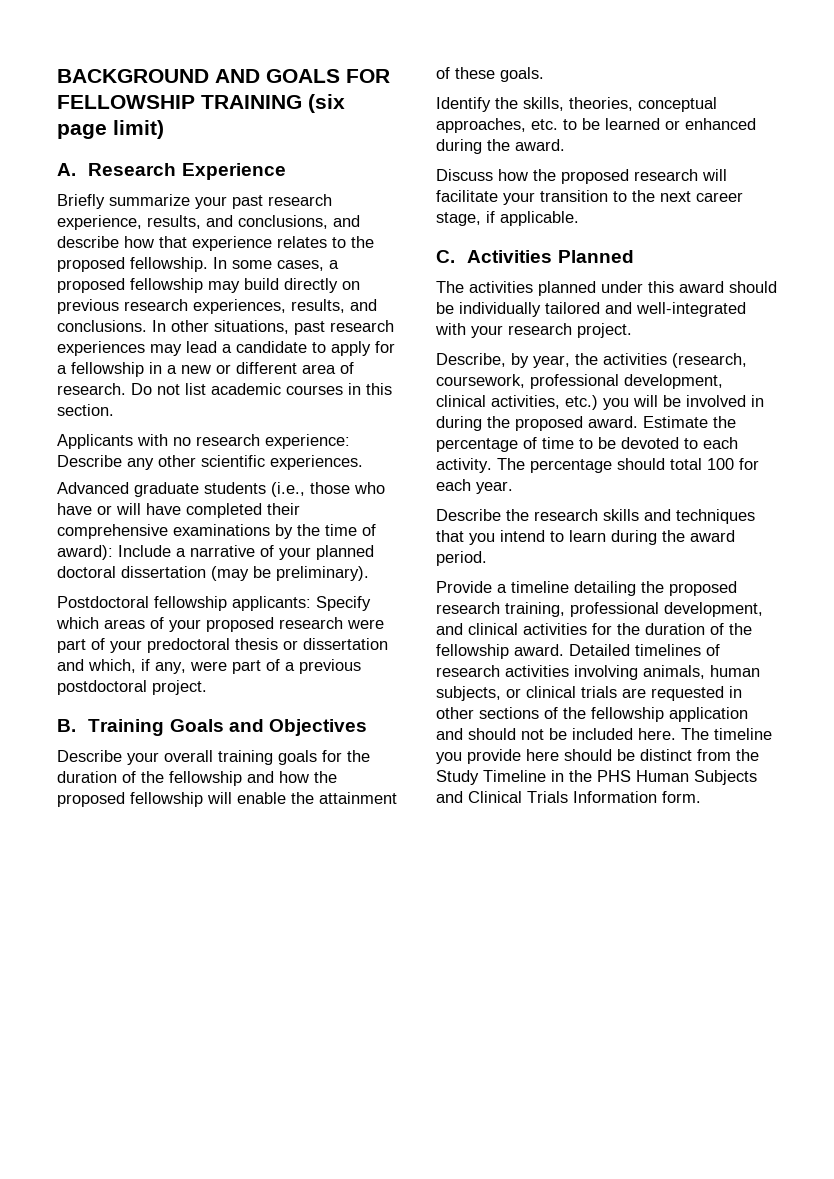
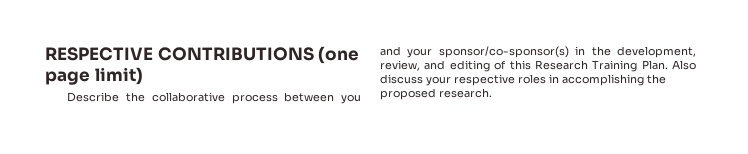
- BACKGROUND AND GOALS FOR FELLOWSHIP TRAINING (six page limit)
- A. Research Experience
- Briefly summarize your past research experience, results, and conclusions, and describe how that experience relates to the proposed fellowship. In some cases, a proposed fellowship may build directly on previous research experiences, results, and conclusions. In other situations, past research experiences may lead a candidate to apply for a fellowship in a new or different area of research. Do not list academic courses in this section.
- Applicants with no research experience: Describe any other scientific experiences.
- Advanced graduate students (i.e., those who have or will have completed their comprehensive examinations by the time of award): Include a narrative of your planned doctoral dissertation (may be preliminary).
- Postdoctoral fellowship applicants: Specify which areas of your proposed research were part of your predoctoral thesis or dissertation and which, if any, were part of a previous postdoctoral project.
- B. Training Goals and Objectives
- Describe your overall training goals for the duration of the fellowship and how the proposed fellowship will enable the attainment of these goals.
- Identify the skills, theories, conceptual approaches, etc. to be learned or enhanced during the award.
- Discuss how the proposed research will facilitate your transition to the next career stage, if applicable.
- C. Activities Planned
- The activities planned under this award should be individually tailored and well-integrated with your research project.
- Describe, by year, the activities (research, coursework, professional development, clinical activities, etc.) you will be involved in during the proposed award. Estimate the percentage of time to be devoted to each activity. The percentage should total 100 for each year.
- Describe the research skills and techniques that you intend to learn during the award period.
- Provide a timeline detailing the proposed research training, professional development, and clinical activities for the duration of the fellowship award. Detailed timelines of research activities involving animals, human subjects, or clinical trials are requested in other sections of the fellowship application and should not be included here. The timeline you provide here should be distinct from the Study Timeline in the PHS Human Subjects and Clinical Trials Information form.
+ RESPECTIVE CONTRIBUTIONS (one page limit)
+ Describe the collaborative process between you and your sponsor/co-sponsor(s) in the development, review, and editing of this Research Training Plan. Also discuss your respective roles in accomplishing the proposed research.

